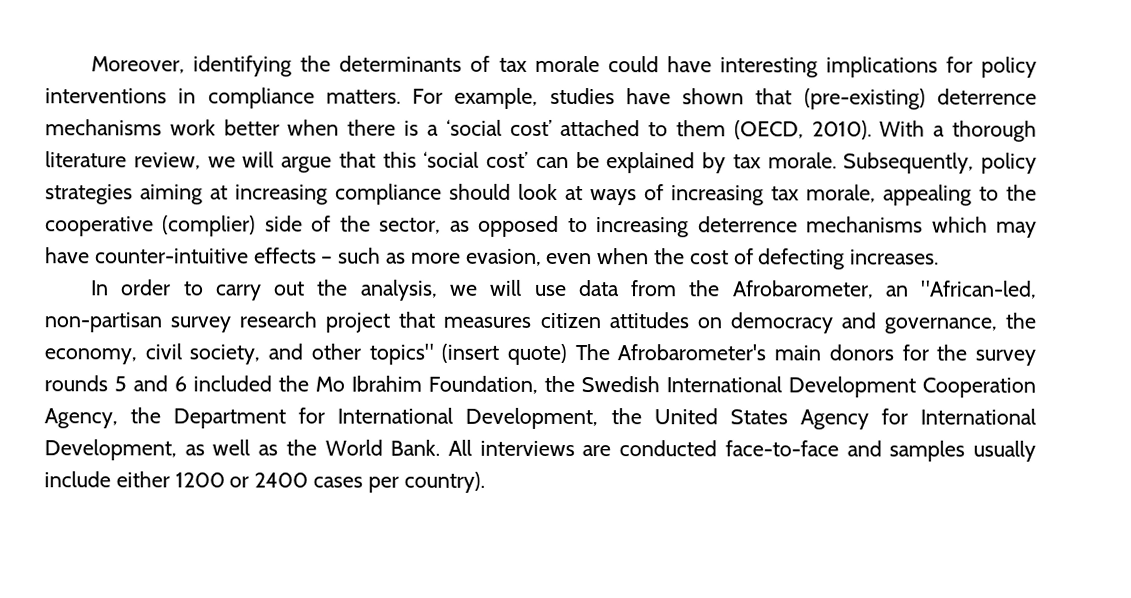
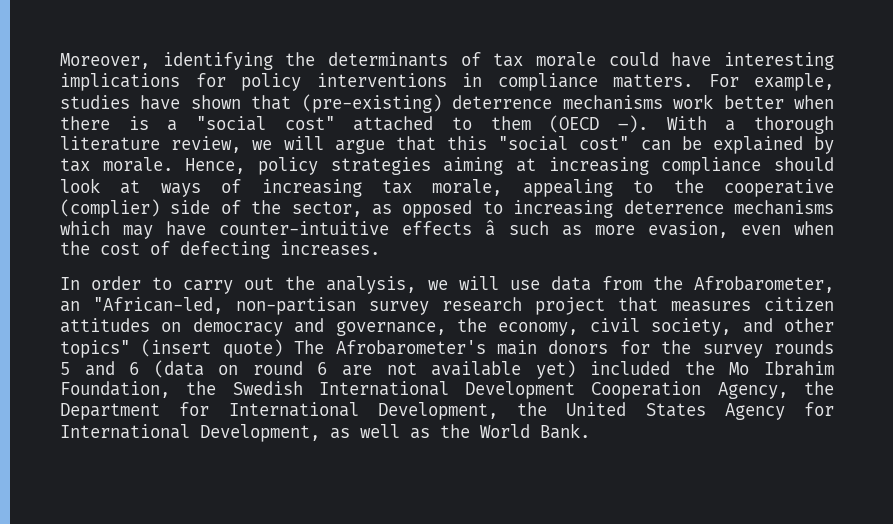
- For example, studies have shown that (pre-existing) deterrence mechanisms work better when there is a ‘social cost’ attached to them (OECD, 2010).
+ For example, studies have shown that (pre-existing) deterrence mechanisms work better when there is a "social cost" attached to them (OECD –).
- With a thorough literature review, we will argue that this ‘social cost’ can be explained by tax morale.
+ With a thorough literature review, we will argue that this "social cost" can be explained by tax morale.
- Subsequently, policy strategies aiming at increasing compliance should look at ways of increasing tax morale, appealing to the cooperative (complier) side of the sector, as opposed to increasing deterrence mechanisms which may have counter-intuitive effects – such as more evasion, even when the cost of defecting increases.
+ Hence, policy strategies aiming at increasing compliance should look at ways of increasing tax morale, appealing to the cooperative (complier) side of the sector, as opposed to increasing deterrence mechanisms which may have counter-intuitive effects â such as more evasion, even when the cost of defecting increases.
- In order to carry out the analysis, we will use data from the Afrobarometer, an "African-led, non-partisan survey research project that measures citizen attitudes on democracy and governance, the economy, civil society, and other topics" (insert quote) The Afrobarometer's main donors for the survey rounds 5 and 6 included the Mo Ibrahim Foundation, the Swedish International Development Cooperation Agency, the Department for International Development, the United States Agency for International Development, as well as the World Bank. All interviews are conducted face-to-face and samples usually include either 1200 or 2400 cases per country).
+ In order to carry out the analysis, we will use data from the Afrobarometer, an "African-led, non-partisan survey research project that measures citizen attitudes on democracy and governance, the economy, civil society, and other topics" (insert quote) The Afrobarometer's main donors for the survey rounds 5 and 6 (data on round 6 are not available yet) included the Mo Ibrahim Foundation, the Swedish International Development Cooperation Agency, the Department for International Development, the United States Agency for International Development, as well as the World Bank.

